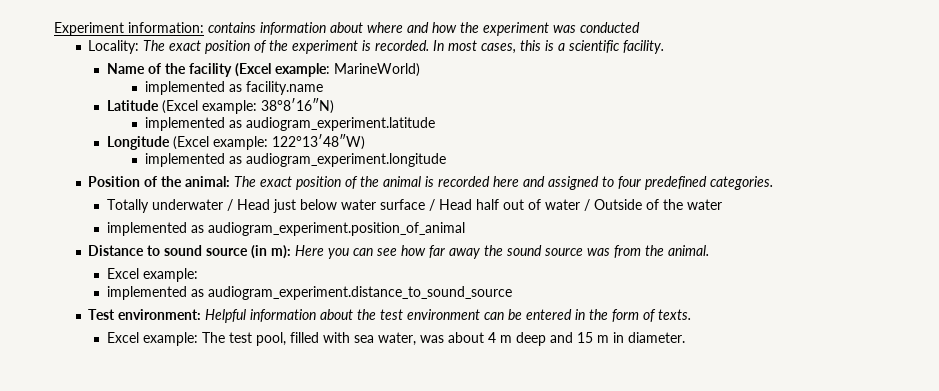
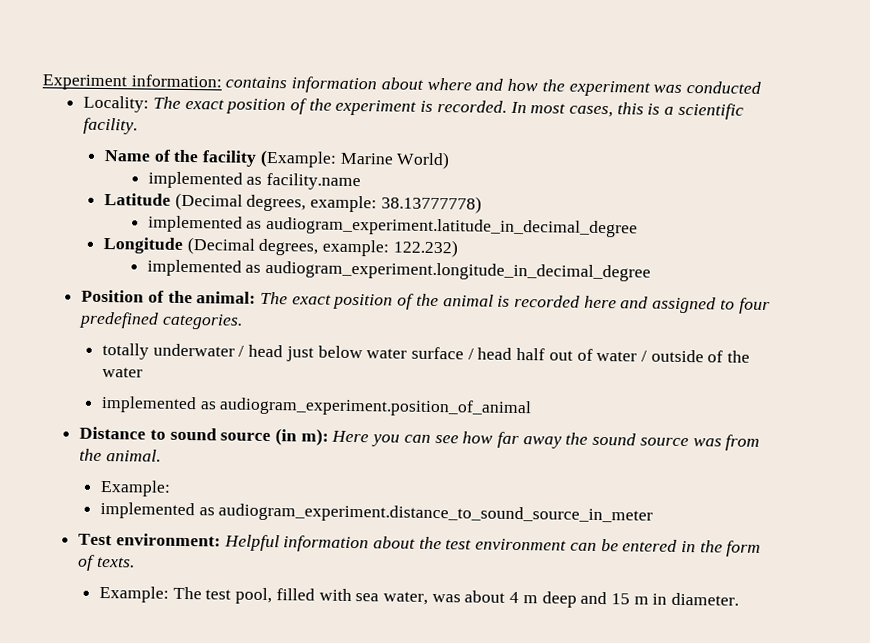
- Name of the facility (Excel example: MarineWorld)
+ Name of the facility (Example: Marine World)
- Latitude (Excel example: 38°8′16″N)
- implemented as audiogram_experiment.latitude
+ Latitude (Decimal degrees, example: 38.13777778)
+ implemented as audiogram_experiment.latitude_in_decimal_degree
- Longitude (Excel example: 122°13′48″W)
- implemented as audiogram_experiment.longitude
+ Longitude (Decimal degrees, example: 122.232)
+ implemented as audiogram_experiment.longitude_in_decimal_degree
- Totally underwater / Head just below water surface / Head half out of water / Outside of the water
+ totally underwater / head just below water surface / head half out of water / outside of the water
  Distance to sound source (in m): Here you can see how far away the sound source was from the animal.
- Excel example:
- implemented as audiogram_experiment.distance_to_sound_source
+ Example:
+ implemented as audiogram_experiment.distance_to_sound_source_in_meter
- Excel example: The test pool, filled with sea water, was about 4 m deep and 15 m in diameter.
+ Example: The test pool, filled with sea water, was about 4 m deep and 15 m in diameter.

